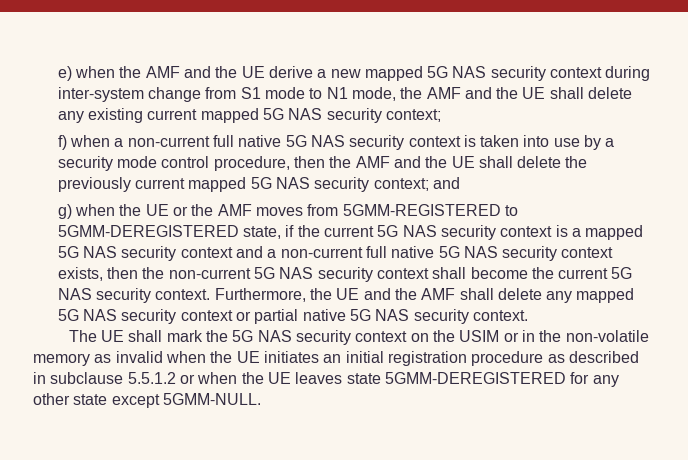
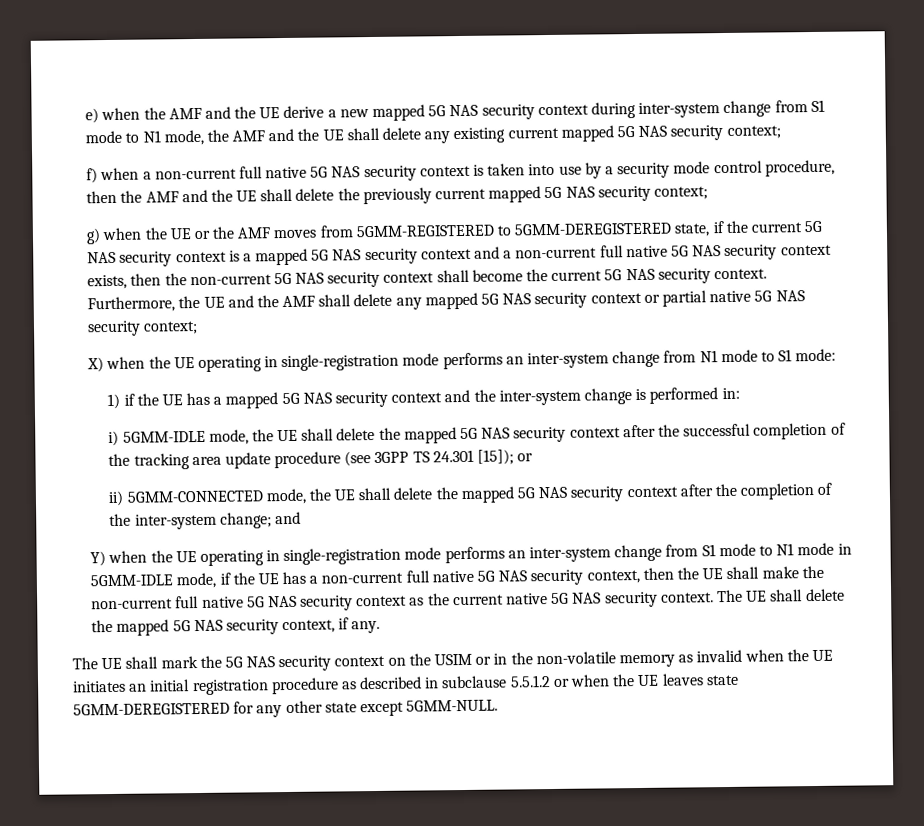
- f) when a non-current full native 5G NAS security context is taken into use by a security mode control procedure, then the AMF and the UE shall delete the previously current mapped 5G NAS security context; and
+ f) when a non-current full native 5G NAS security context is taken into use by a security mode control procedure, then the AMF and the UE shall delete the previously current mapped 5G NAS security context;
- Furthermore, the UE and the AMF shall delete any mapped 5G NAS security context or partial native 5G NAS security context.
+ Furthermore, the UE and the AMF shall delete any mapped 5G NAS security context or partial native 5G NAS security context;
+ X) when the UE operating in single-registration mode performs an inter-system change from N1 mode to S1 mode:
+ 1) if the UE has a mapped 5G NAS security context and the inter-system change is performed in:
+ i) 5GMM-IDLE mode, the UE shall delete the mapped 5G NAS security context after the successful completion of the tracking area update procedure (see 3GPP TS 24.301 [15]); or
+ ii) 5GMM-CONNECTED mode, the UE shall delete the mapped 5G NAS security context after the completion of the inter-system change; and
+ Y) when the UE operating in single-registration mode performs an inter-system change from S1 mode to N1 mode in 5GMM-IDLE mode, if the UE has a non-current full native 5G NAS security context, then the UE shall make the non-current full native 5G NAS security context as the current native 5G NAS security context. The UE shall delete the mapped 5G NAS security context, if any.

